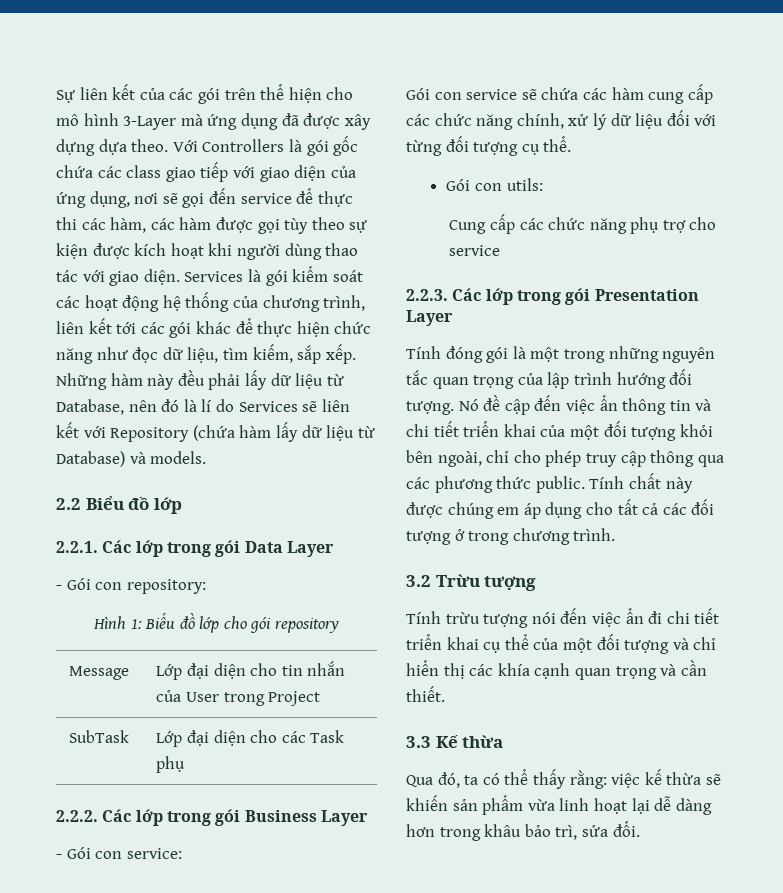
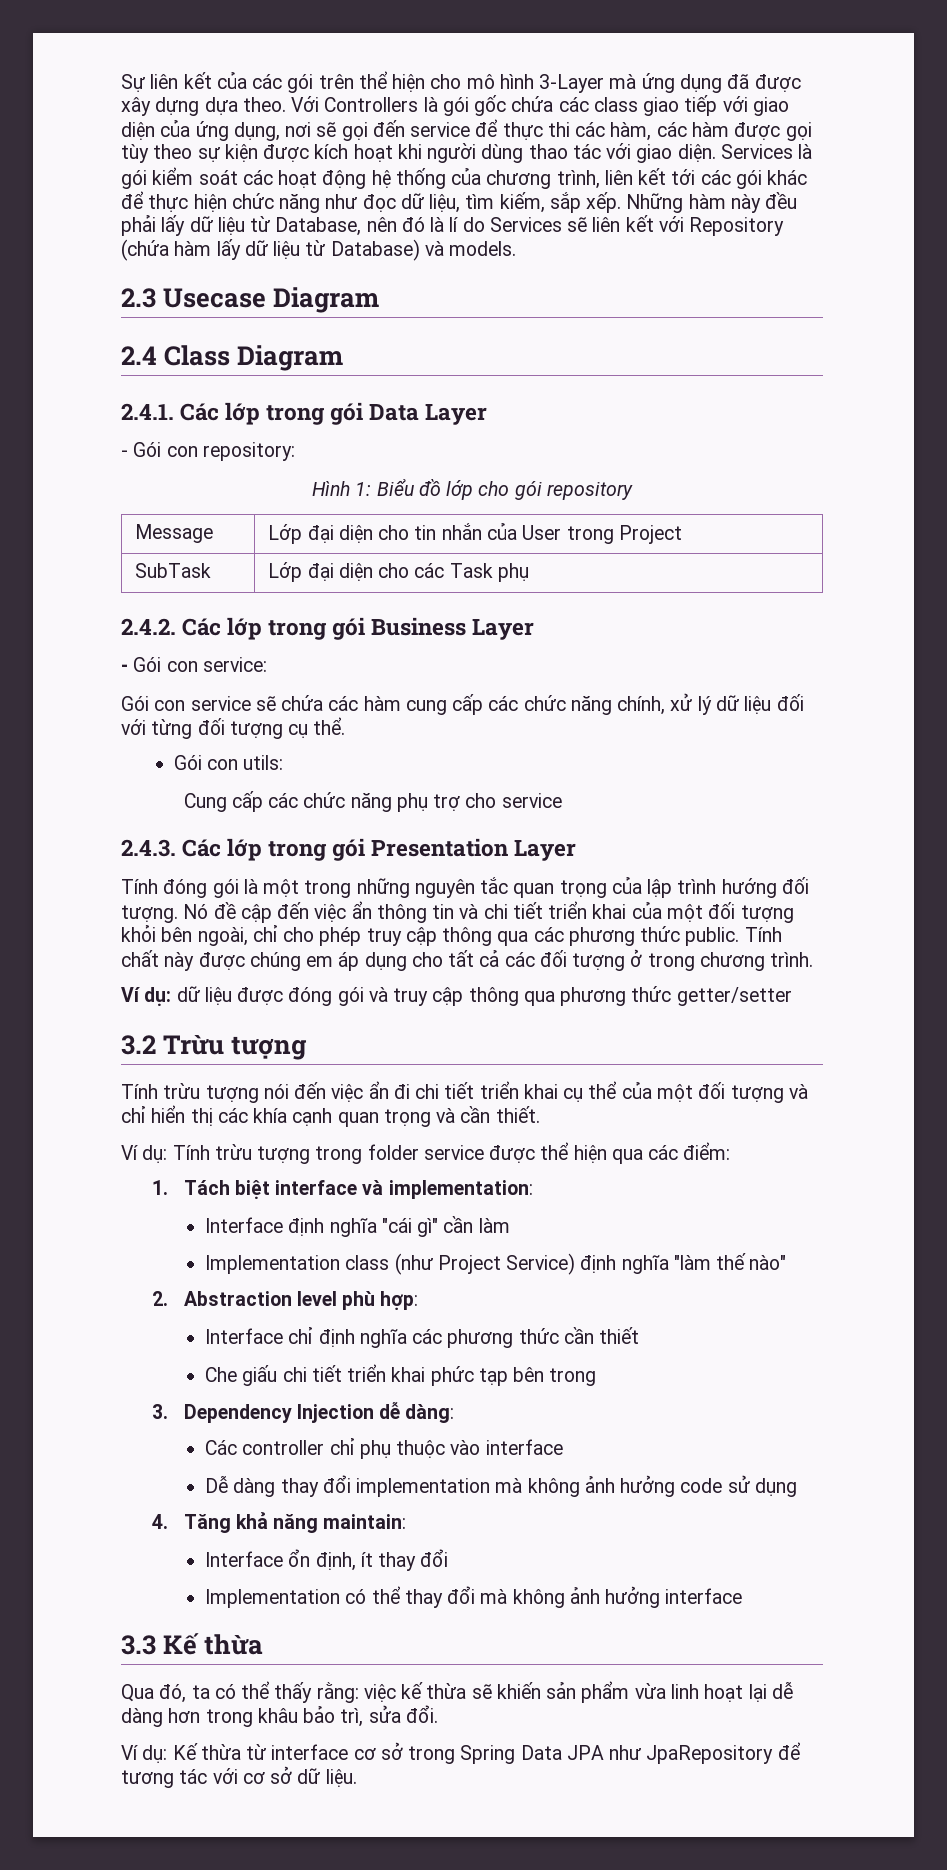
- 2.2 Biểu đồ lớp
- 2.2.1. Các lớp trong gói Data Layer
+ 2.3 Usecase Diagram
+ 2.4 Class Diagram
+ 2.4.1. Các lớp trong gói Data Layer
- 2.2.2. Các lớp trong gói Business Layer
+ 2.4.2. Các lớp trong gói Business Layer
- 2.2.3. Các lớp trong gói Presentation Layer
+ 2.4.3. Các lớp trong gói Presentation Layer
+ Ví dụ: dữ liệu được đóng gói và truy cập thông qua phương thức getter/setter
+ Ví dụ: Tính trừu tượng trong folder service được thể hiện qua các điểm:
+ 1. Tách biệt interface và implementation:
+ Interface định nghĩa "cái gì" cần làm
+ Implementation class (như Project Service) định nghĩa "làm thế nào"
+ 2. Abstraction level phù hợp:
+ Interface chỉ định nghĩa các phương thức cần thiết
+ Che giấu chi tiết triển khai phức tạp bên trong
+ 3. Dependency Injection dễ dàng:
+ Các controller chỉ phụ thuộc vào interface
+ Dễ dàng thay đổi implementation mà không ảnh hưởng code sử dụng
+ 4. Tăng khả năng maintain:
+ Interface ổn định, ít thay đổi
+ Implementation có thể thay đổi mà không ảnh hưởng interface
+ Ví dụ: Kế thừa từ interface cơ sở trong Spring Data JPA như JpaRepository để tương tác với cơ sở dữ liệu.

